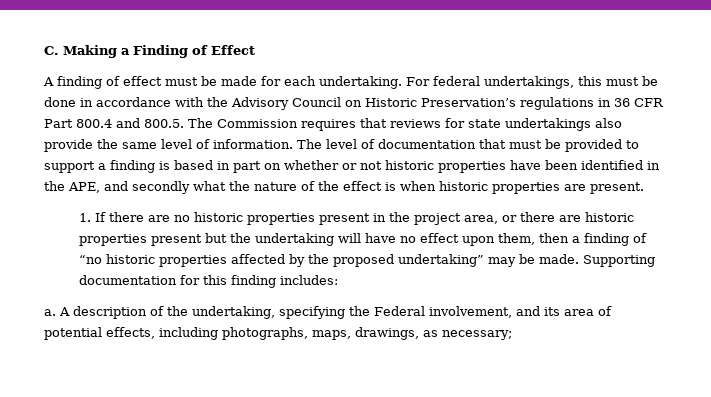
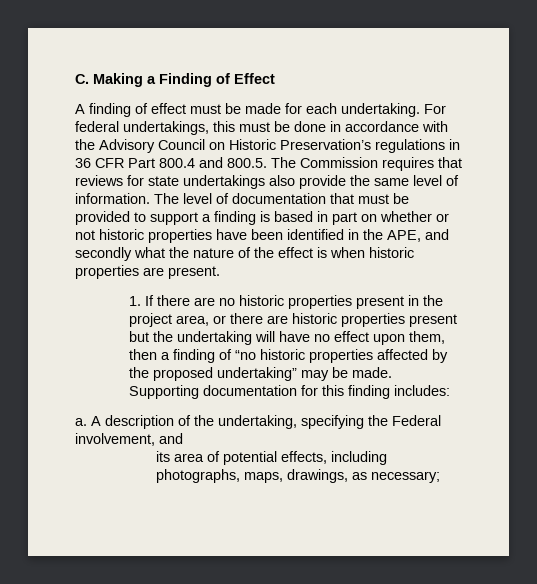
- A description of the undertaking, specifying the Federal involvement, and its area of potential effects, including photographs, maps, drawings, as necessary;
+ A description of the undertaking, specifying the Federal involvement, and
+ its area of potential effects, including photographs, maps, drawings, as necessary;

